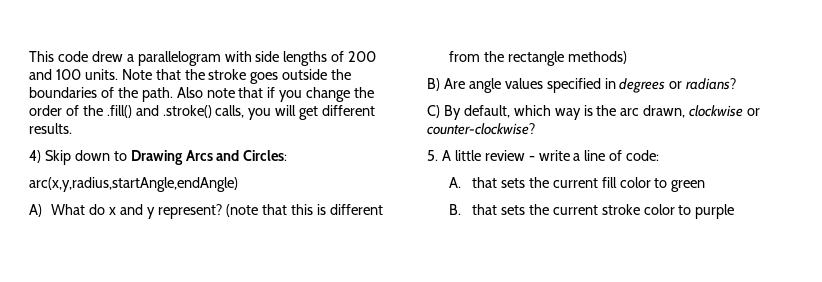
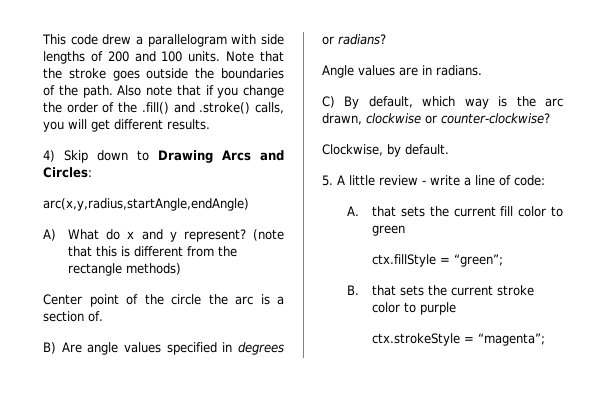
+ Center point of the circle the arc is a section of.
+ Angle values are in radians.
+ Clockwise, by default.
+ ctx.fillStyle = “green”;
+ ctx.strokeStyle = “magenta”;

